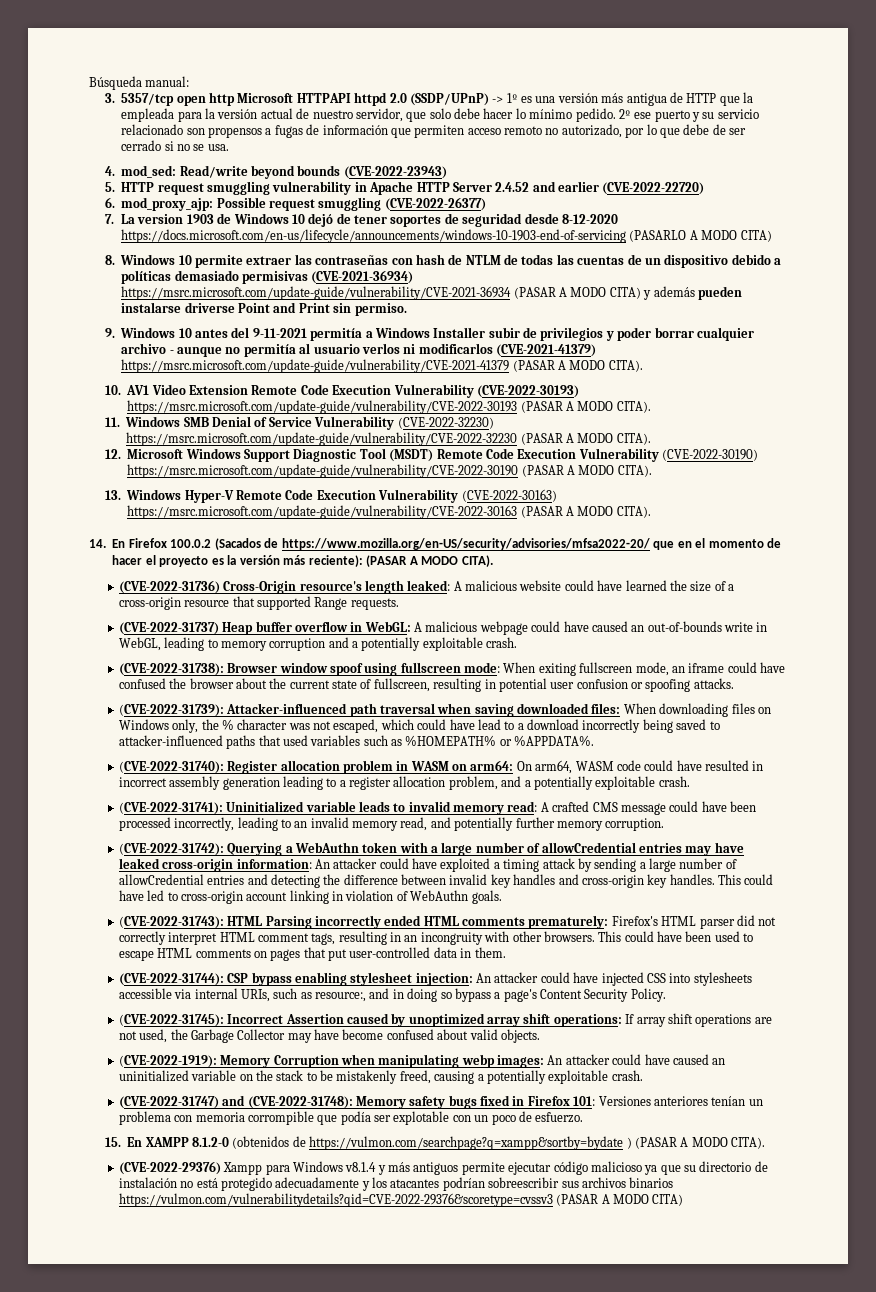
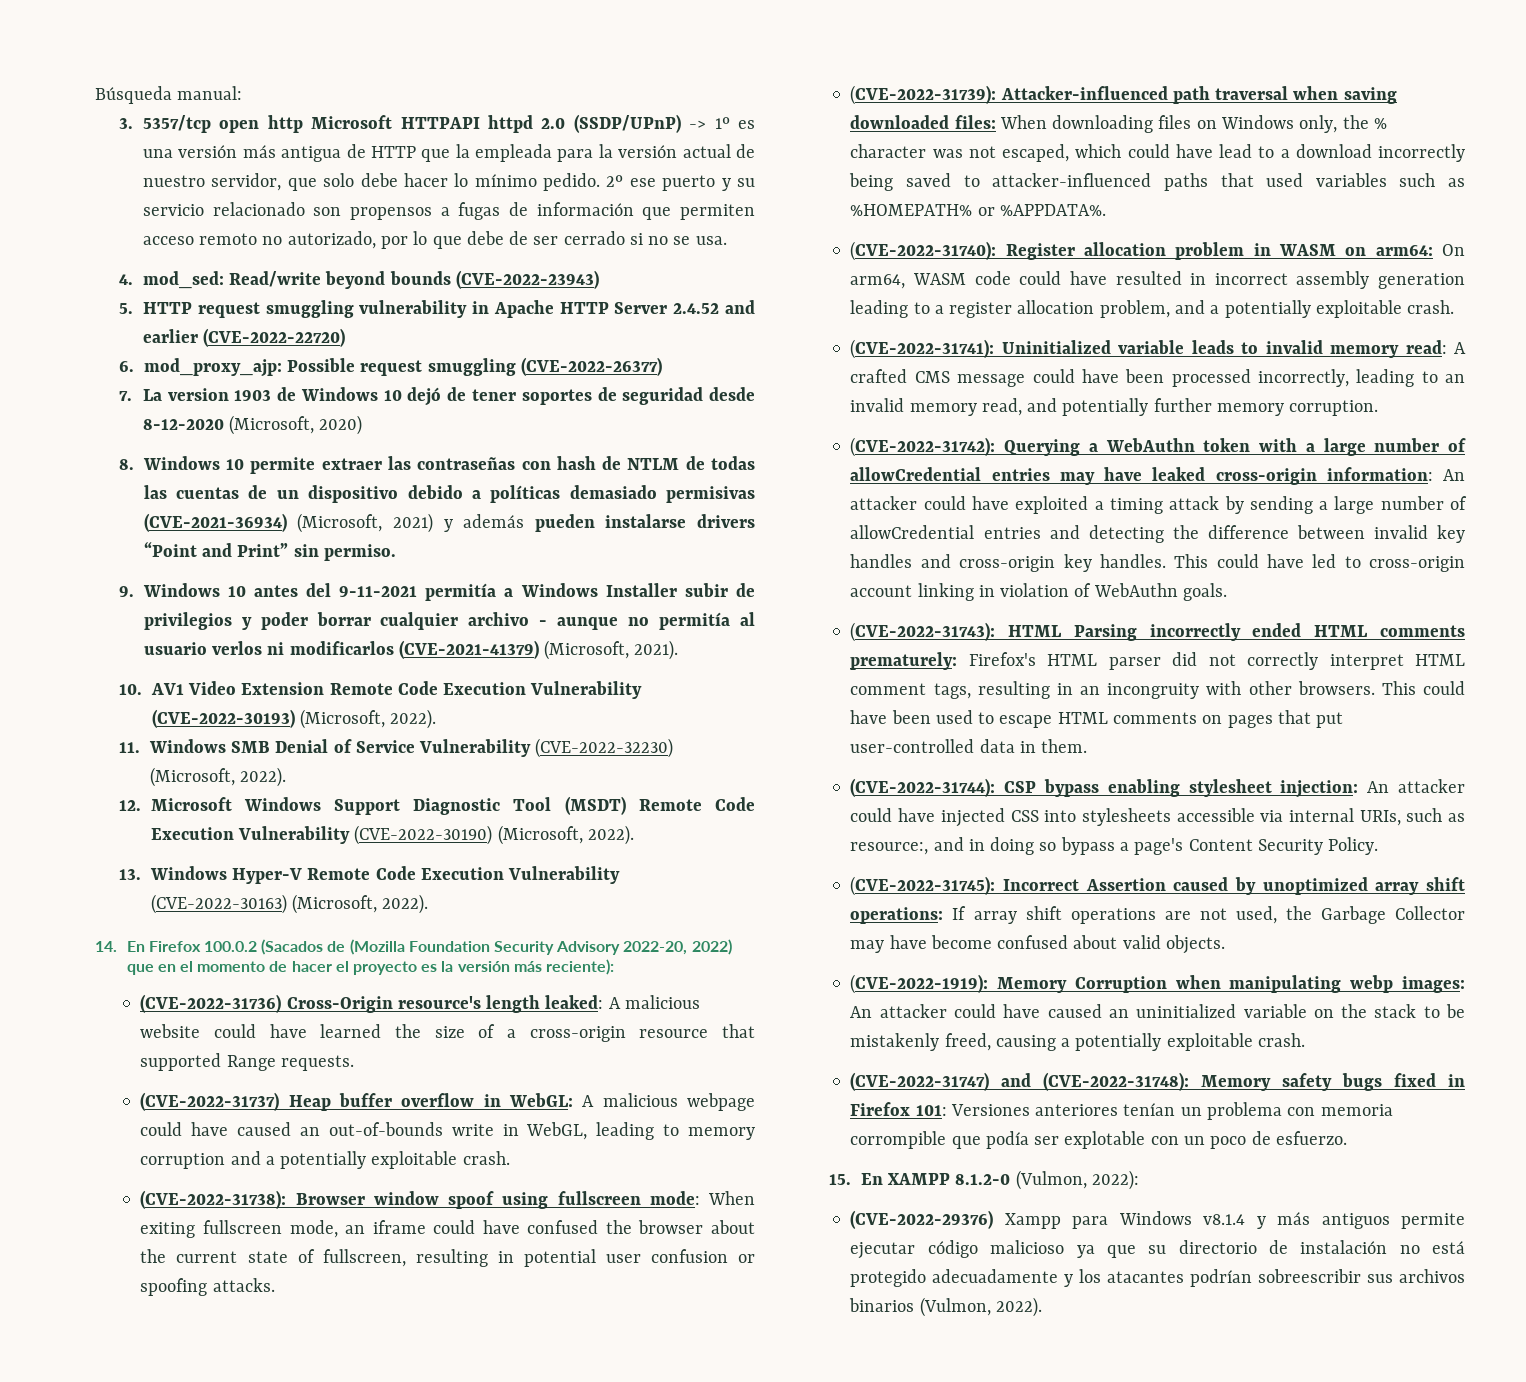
- 7. La version 1903 de Windows 10 dejó de tener soportes de seguridad desde 8-12-2020 https://docs.microsoft.com/en-us/lifecycle/announcements/windows-10-1903-end-of-servicing (PASARLO A MODO CITA)
+ 7. La version 1903 de Windows 10 dejó de tener soportes de seguridad desde 8-12-2020 (Microsoft, 2020)
- 8. Windows 10 permite extraer las contraseñas con hash de NTLM de todas las cuentas de un dispositivo debido a políticas demasiado permisivas (CVE-2021-36934) https://msrc.microsoft.com/update-guide/vulnerability/CVE-2021-36934 (PASAR A MODO CITA) y además pueden instalarse driverse Point and Print sin permiso.
+ 8. Windows 10 permite extraer las contraseñas con hash de NTLM de todas las cuentas de un dispositivo debido a políticas demasiado permisivas (CVE-2021-36934) (Microsoft, 2021) y además pueden instalarse drivers “Point and Print” sin permiso.
- 9. Windows 10 antes del 9-11-2021 permitía a Windows Installer subir de privilegios y poder borrar cualquier archivo - aunque no permitía al usuario verlos ni modificarlos (CVE-2021-41379) https://msrc.microsoft.com/update-guide/vulnerability/CVE-2021-41379 (PASAR A MODO CITA).
+ 9. Windows 10 antes del 9-11-2021 permitía a Windows Installer subir de privilegios y poder borrar cualquier archivo - aunque no permitía al usuario verlos ni modificarlos (CVE-2021-41379) (Microsoft, 2021).
- 10. AV1 Video Extension Remote Code Execution Vulnerability (CVE-2022-30193) https://msrc.microsoft.com/update-guide/vulnerability/CVE-2022-30193 (PASAR A MODO CITA).
+ 10. AV1 Video Extension Remote Code Execution Vulnerability (CVE-2022-30193) (Microsoft, 2022).
- 11. Windows SMB Denial of Service Vulnerability (CVE-2022-32230) https://msrc.microsoft.com/update-guide/vulnerability/CVE-2022-32230 (PASAR A MODO CITA).
+ 11. Windows SMB Denial of Service Vulnerability (CVE-2022-32230) (Microsoft, 2022).
- 12. Microsoft Windows Support Diagnostic Tool (MSDT) Remote Code Execution Vulnerability (CVE-2022-30190) https://msrc.microsoft.com/update-guide/vulnerability/CVE-2022-30190 (PASAR A MODO CITA).
+ 12. Microsoft Windows Support Diagnostic Tool (MSDT) Remote Code Execution Vulnerability (CVE-2022-30190) (Microsoft, 2022).
- 13. Windows Hyper-V Remote Code Execution Vulnerability (CVE-2022-30163) https://msrc.microsoft.com/update-guide/vulnerability/CVE-2022-30163 (PASAR A MODO CITA).
+ 13. Windows Hyper-V Remote Code Execution Vulnerability (CVE-2022-30163) (Microsoft, 2022).
- 14. En Firefox 100.0.2 (Sacados de https://www.mozilla.org/en-US/security/advisories/mfsa2022-20/ que en el momento de hacer el proyecto es la versión más reciente): (PASAR A MODO CITA).
+ 14. En Firefox 100.0.2 (Sacados de (Mozilla Foundation Security Advisory 2022-20, 2022) que en el momento de hacer el proyecto es la versión más reciente):
- 15. En XAMPP 8.1.2-0 (obtenidos de https://vulmon.com/searchpage?q=xampp&sortby=bydate ) (PASAR A MODO CITA).
+ 15. En XAMPP 8.1.2-0 (Vulmon, 2022):
- (CVE-2022-29376) Xampp para Windows v8.1.4 y más antiguos permite ejecutar código malicioso ya que su directorio de instalación no está protegido adecuadamente y los atacantes podrían sobreescribir sus archivos binarios https://vulmon.com/vulnerabilitydetails?qid=CVE-2022-29376&scoretype=cvssv3 (PASAR A MODO CITA)
+ (CVE-2022-29376) Xampp para Windows v8.1.4 y más antiguos permite ejecutar código malicioso ya que su directorio de instalación no está protegido adecuadamente y los atacantes podrían sobreescribir sus archivos binarios (Vulmon, 2022).

